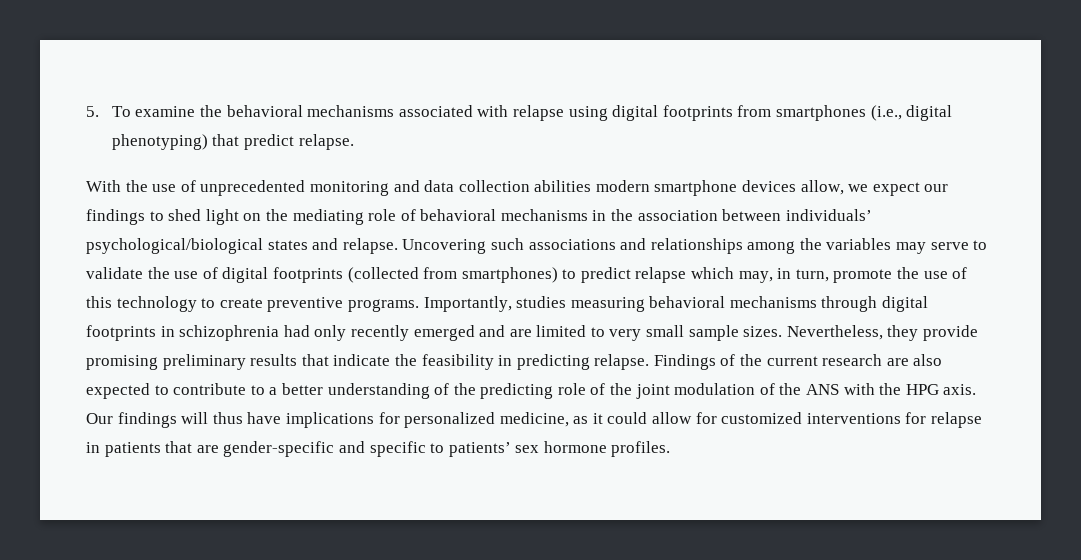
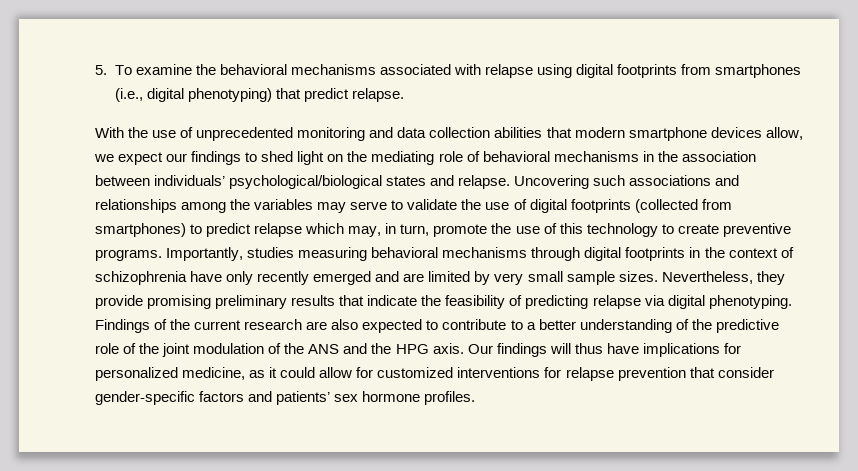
- With the use of unprecedented monitoring and data collection abilities modern smartphone devices allow, we expect our findings to shed light on the mediating role of behavioral mechanisms in the association between individuals’ psychological/biological states and relapse.
+ With the use of unprecedented monitoring and data collection abilities that modern smartphone devices allow, we expect our findings to shed light on the mediating role of behavioral mechanisms in the association between individuals’ psychological/biological states and relapse.
- Importantly, studies measuring behavioral mechanisms through digital footprints in schizophrenia had only recently emerged and are limited to very small sample sizes.
+ Importantly, studies measuring behavioral mechanisms through digital footprints in the context of schizophrenia have only recently emerged and are limited by very small sample sizes.
- Nevertheless, they provide promising preliminary results that indicate the feasibility in predicting relapse.
+ Nevertheless, they provide promising preliminary results that indicate the feasibility of predicting relapse via digital phenotyping.
- Findings of the current research are also expected to contribute to a better understanding of the predicting role of the joint modulation of the ANS with the HPG axis.
+ Findings of the current research are also expected to contribute to a better understanding of the predictive role of the joint modulation of the ANS and the HPG axis.
- Our findings will thus have implications for personalized medicine, as it could allow for customized interventions for relapse in patients that are gender-specific and specific to patients’ sex hormone profiles.
+ Our findings will thus have implications for personalized medicine, as it could allow for customized interventions for relapse prevention that consider gender-specific factors and patients’ sex hormone profiles.

